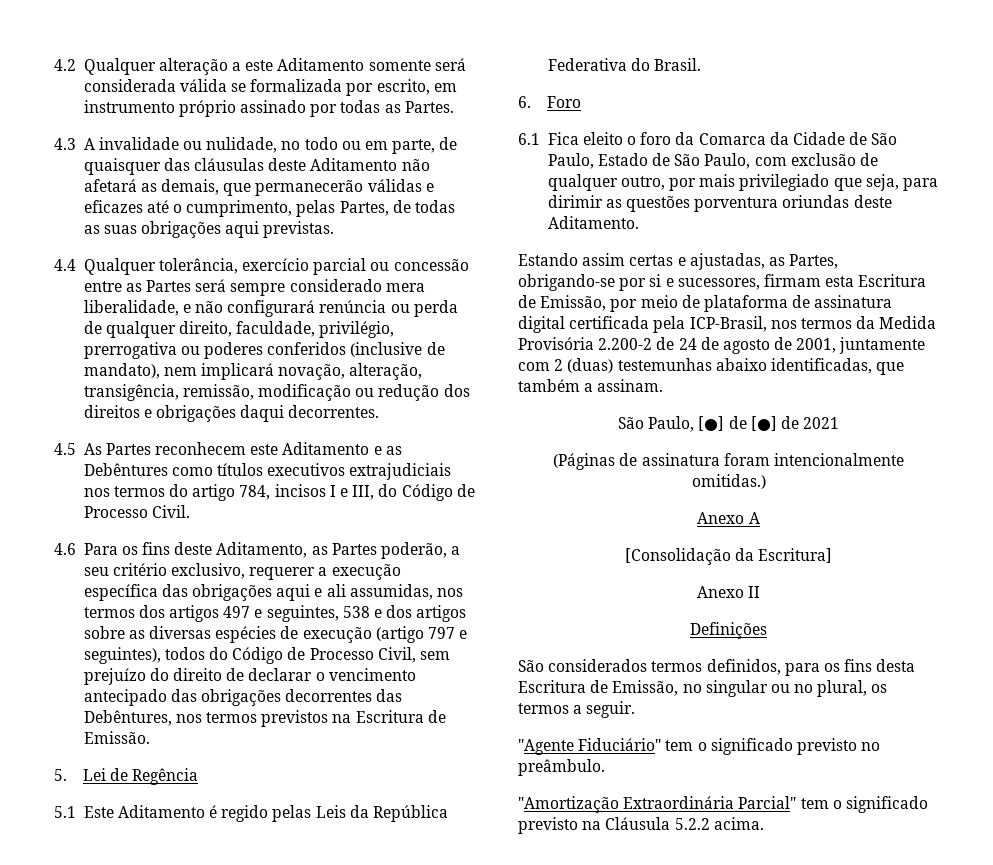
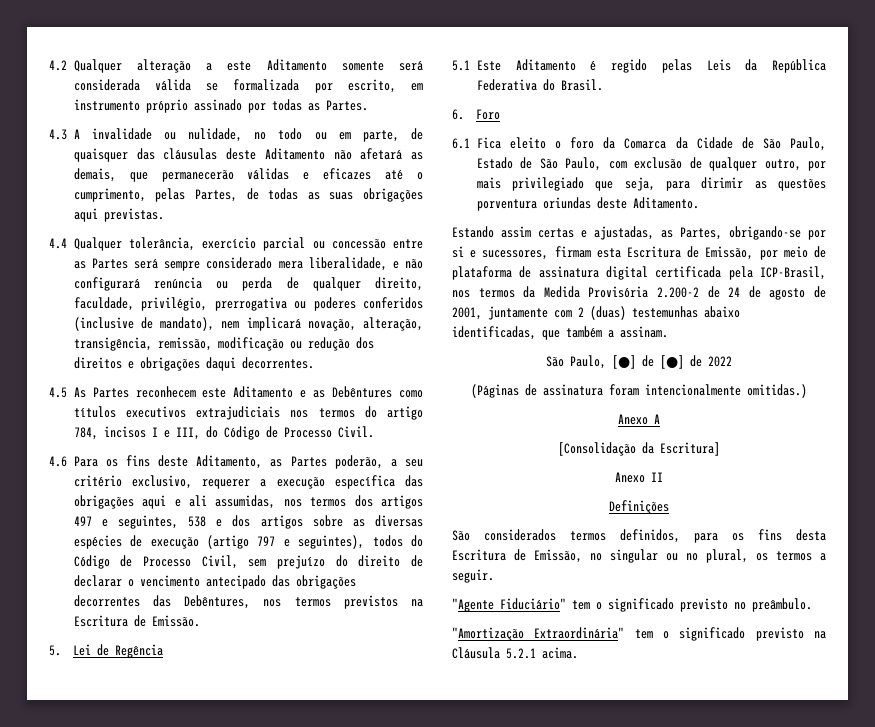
- São Paulo, [●] de [●] de 2021
+ São Paulo, [●] de [●] de 2022
- "Amortização Extraordinária Parcial" tem o significado previsto na Cláusula 5.2.2 acima.
+ "Amortização Extraordinária" tem o significado previsto na Cláusula 5.2.1 acima.

